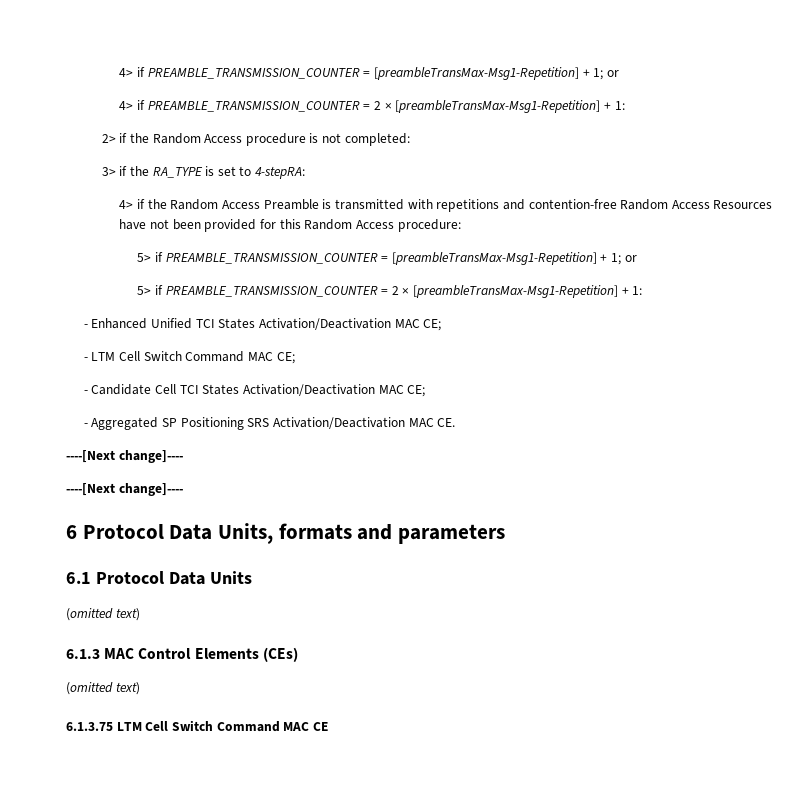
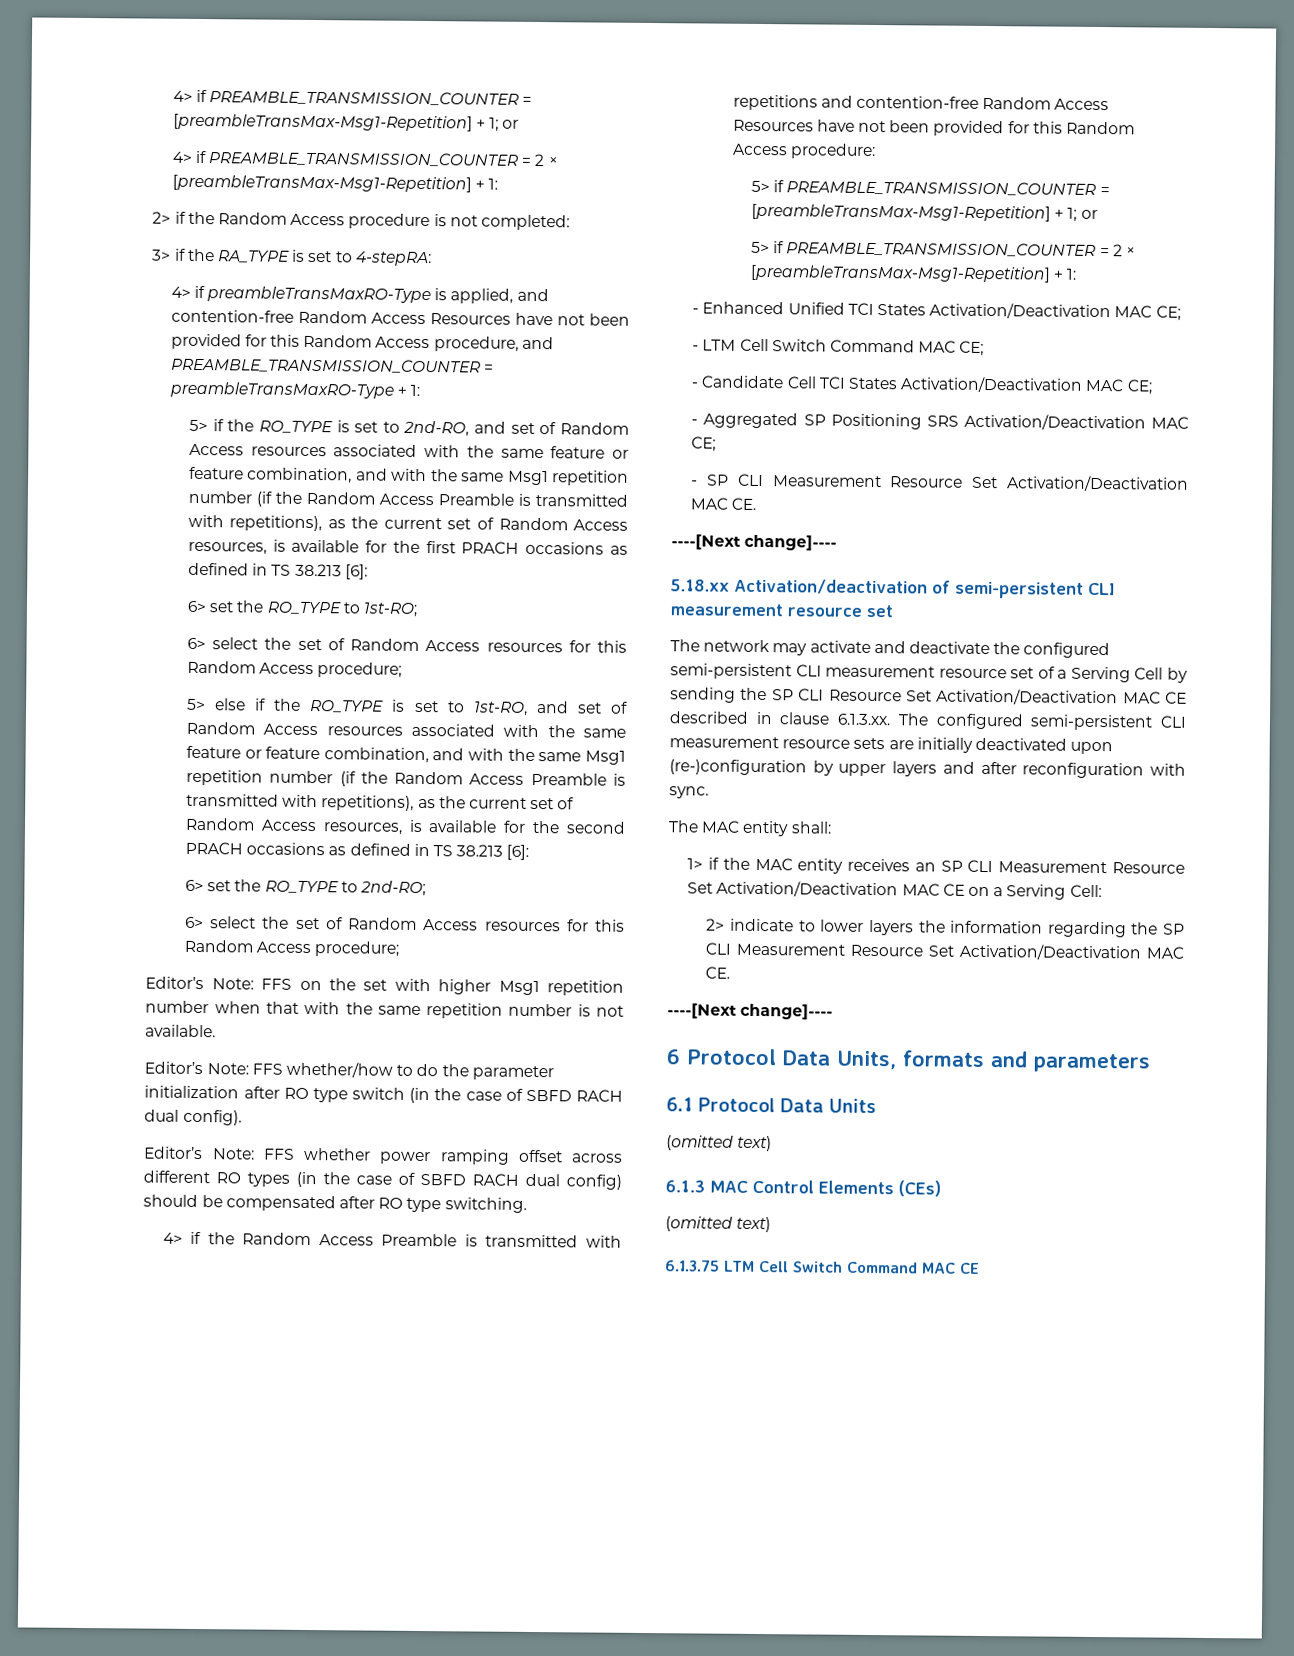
+ 4> if preambleTransMaxRO-Type is applied, and contention-free Random Access Resources have not been provided for this Random Access procedure, and PREAMBLE_TRANSMISSION_COUNTER = preambleTransMaxRO-Type + 1:
+ 5> if the RO_TYPE is set to 2nd-RO, and set of Random Access resources associated with the same feature or feature combination, and with the same Msg1 repetition number (if the Random Access Preamble is transmitted with repetitions), as the current set of Random Access resources, is available for the first PRACH occasions as defined in TS 38.213 [6]:
+ 6> set the RO_TYPE to 1st-RO;
+ 6> select the set of Random Access resources for this Random Access procedure;
+ 5> else if the RO_TYPE is set to 1st-RO, and set of Random Access resources associated with the same feature or feature combination, and with the same Msg1 repetition number (if the Random Access Preamble is transmitted with repetitions), as the current set of Random Access resources, is available for the second PRACH occasions as defined in TS 38.213 [6]:
+ 6> set the RO_TYPE to 2nd-RO;
+ 6> select the set of Random Access resources for this Random Access procedure;
+ Editor’s Note: FFS on the set with higher Msg1 repetition number when that with the same repetition number is not available.
+ Editor’s Note: FFS whether/how to do the parameter initialization after RO type switch (in the case of SBFD RACH dual config).
+ Editor’s Note: FFS whether power ramping offset across different RO types (in the case of SBFD RACH dual config) should be compensated after RO type switching.
- - Aggregated SP Positioning SRS Activation/Deactivation MAC CE.
+ - Aggregated SP Positioning SRS Activation/Deactivation MAC CE;
+ - SP CLI Measurement Resource Set Activation/Deactivation MAC CE.
  ----[Next change]----
+ 5.18.xx Activation/deactivation of semi-persistent CLI measurement resource set
+ The network may activate and deactivate the configured semi-persistent CLI measurement resource set of a Serving Cell by sending the SP CLI Resource Set Activation/Deactivation MAC CE described in clause 6.1.3.xx. The configured semi-persistent CLI measurement resource sets are initially deactivated upon (re-)configuration by upper layers and after reconfiguration with sync.
+ The MAC entity shall:
+ 1> if the MAC entity receives an SP CLI Measurement Resource Set Activation/Deactivation MAC CE on a Serving Cell:
+ 2> indicate to lower layers the information regarding the SP CLI Measurement Resource Set Activation/Deactivation MAC CE.

